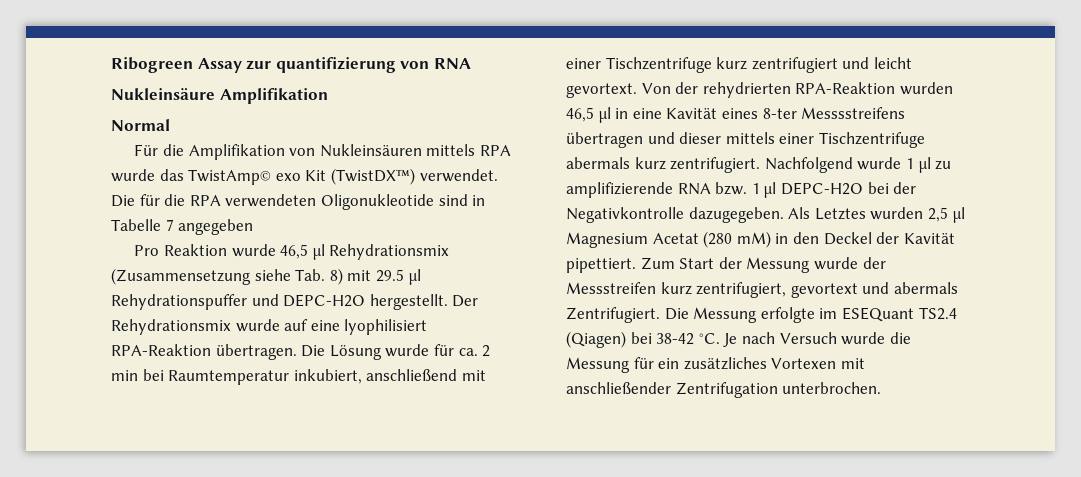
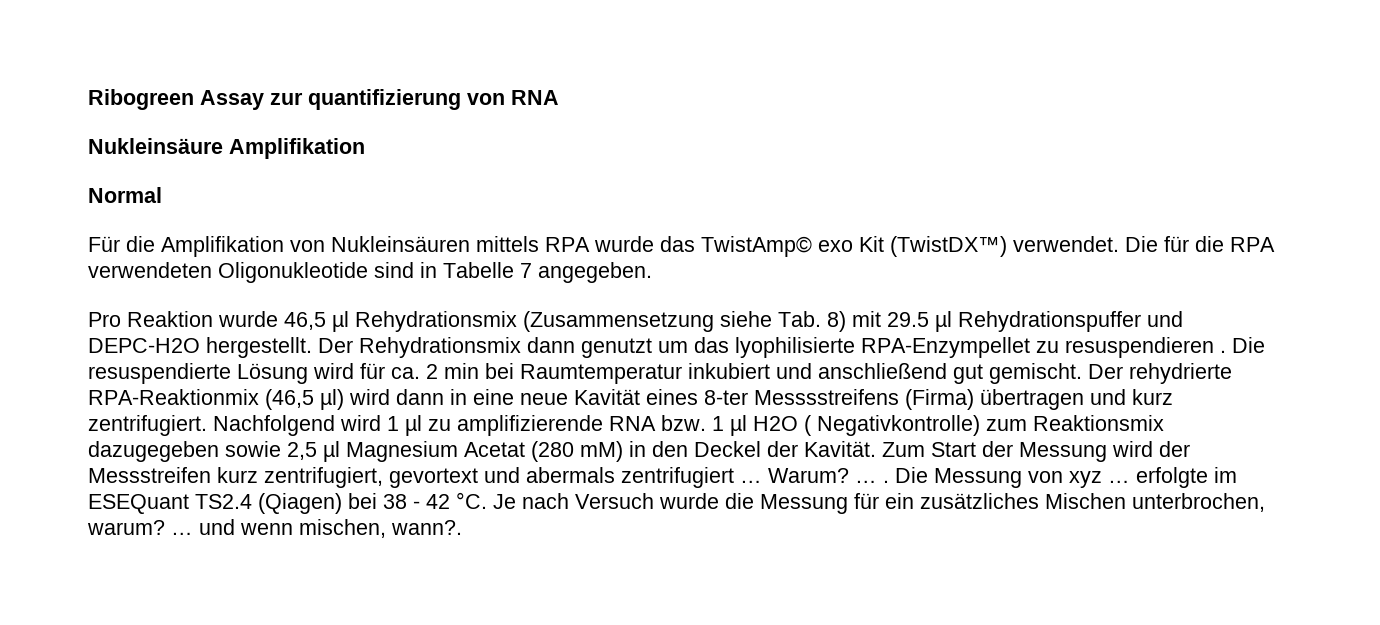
- Die für die RPA verwendeten Oligonukleotide sind in Tabelle 7 angegeben
+ Die für die RPA verwendeten Oligonukleotide sind in Tabelle 7 angegeben.
- Der Rehydrationsmix wurde auf eine lyophilisiert RPA-Reaktion übertragen. Die Lösung wurde für ca. 2 min bei Raumtemperatur inkubiert, anschließend mit einer Tischzentrifuge kurz zentrifugiert und leicht gevortext. Von der rehydrierten RPA-Reaktion wurden 46,5 µl in eine Kavität eines 8-ter Messsstreifens übertragen und dieser mittels einer Tischzentrifuge abermals kurz zentrifugiert.
+ Der Rehydrationsmix dann genutzt um das lyophilisierte RPA-Enzympellet zu resuspendieren . Die resuspendierte Lösung wird für ca. 2 min bei Raumtemperatur inkubiert und anschließend gut gemischt. Der rehydrierte RPA-Reaktionmix (46,5 µl) wird dann in eine neue Kavität eines 8-ter Messsstreifens (Firma) übertragen und kurz zentrifugiert.
- Nachfolgend wurde 1 µl zu amplifizierende RNA bzw. 1 µl DEPC-H2O bei der Negativkontrolle dazugegeben. Als Letztes wurden 2,5 µl Magnesium Acetat (280 mM) in den Deckel der Kavität pipettiert.
+ Nachfolgend wird 1 µl zu amplifizierende RNA bzw. 1 µl H2O ( Negativkontrolle) zum Reaktionsmix dazugegeben sowie 2,5 µl Magnesium Acetat (280 mM) in den Deckel der Kavität.
- Zum Start der Messung wurde der Messstreifen kurz zentrifugiert, gevortext und abermals Zentrifugiert. Die Messung erfolgte im ESEQuant TS2.4 (Qiagen) bei 38-42 °C.
+ Zum Start der Messung wird der Messstreifen kurz zentrifugiert, gevortext und abermals zentrifugiert … Warum? … . Die Messung von xyz … erfolgte im ESEQuant TS2.4 (Qiagen) bei 38 - 42 °C.
- Je nach Versuch wurde die Messung für ein zusätzliches Vortexen mit anschließender Zentrifugation unterbrochen.
+ Je nach Versuch wurde die Messung für ein zusätzliches Mischen unterbrochen, warum? … und wenn mischen, wann?.

